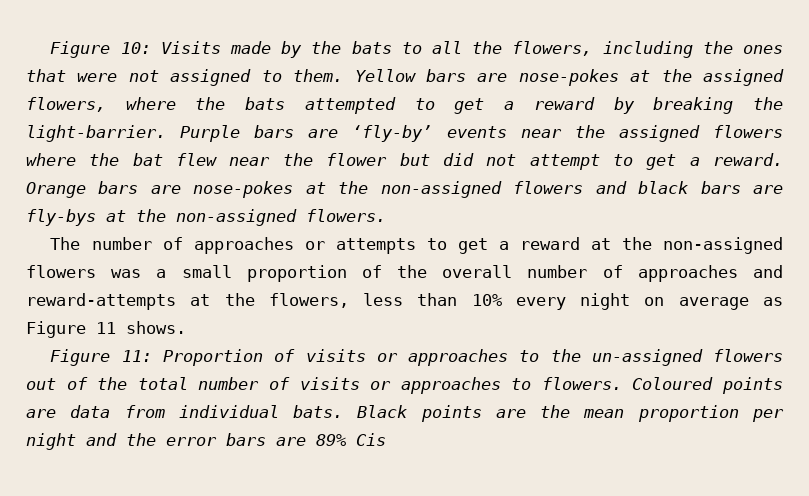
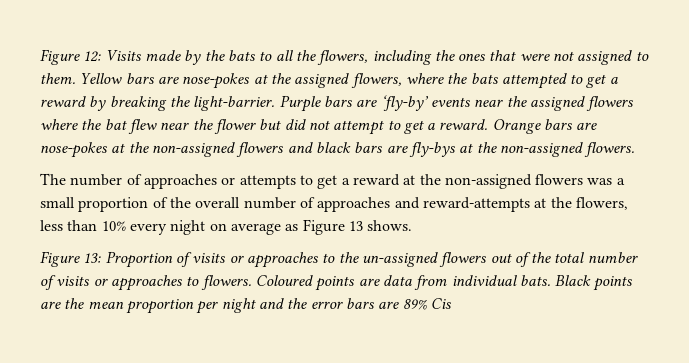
- Figure 10: Visits made by the bats to all the flowers, including the ones that were not assigned to them.
+ Figure 12: Visits made by the bats to all the flowers, including the ones that were not assigned to them.
- The number of approaches or attempts to get a reward at the non-assigned flowers was a small proportion of the overall number of approaches and reward-attempts at the flowers, less than 10% every night on average as Figure 11 shows.
+ The number of approaches or attempts to get a reward at the non-assigned flowers was a small proportion of the overall number of approaches and reward-attempts at the flowers, less than 10% every night on average as Figure 13 shows.
- Figure 11: Proportion of visits or approaches to the un-assigned flowers out of the total number of visits or approaches to flowers.
+ Figure 13: Proportion of visits or approaches to the un-assigned flowers out of the total number of visits or approaches to flowers.

